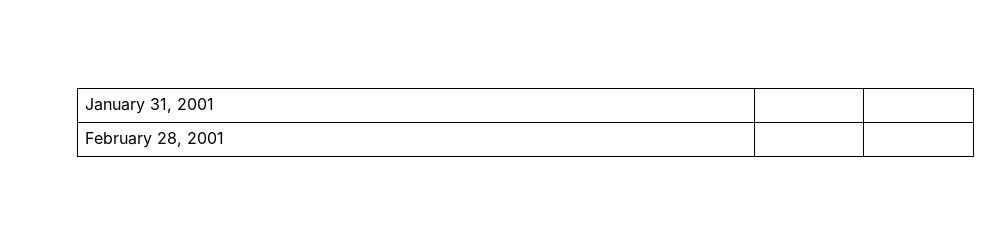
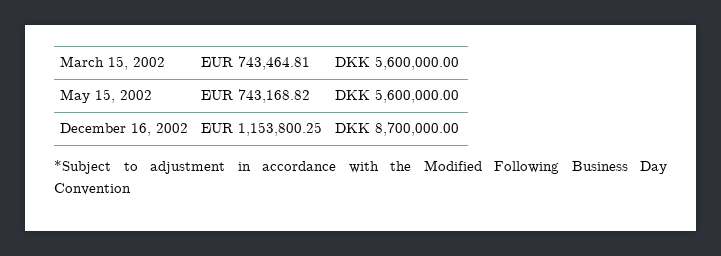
- January 31, 2001 | |
- February 28, 2001 | |
+ March 15, 2002 | EUR 743,464.81 | DKK 5,600,000.00
+ May 15, 2002 | EUR 743,168.82 | DKK 5,600,000.00
+ December 16, 2002 | EUR 1,153,800.25 | DKK 8,700,000.00
+ *Subject to adjustment in accordance with the Modified Following Business Day Convention

